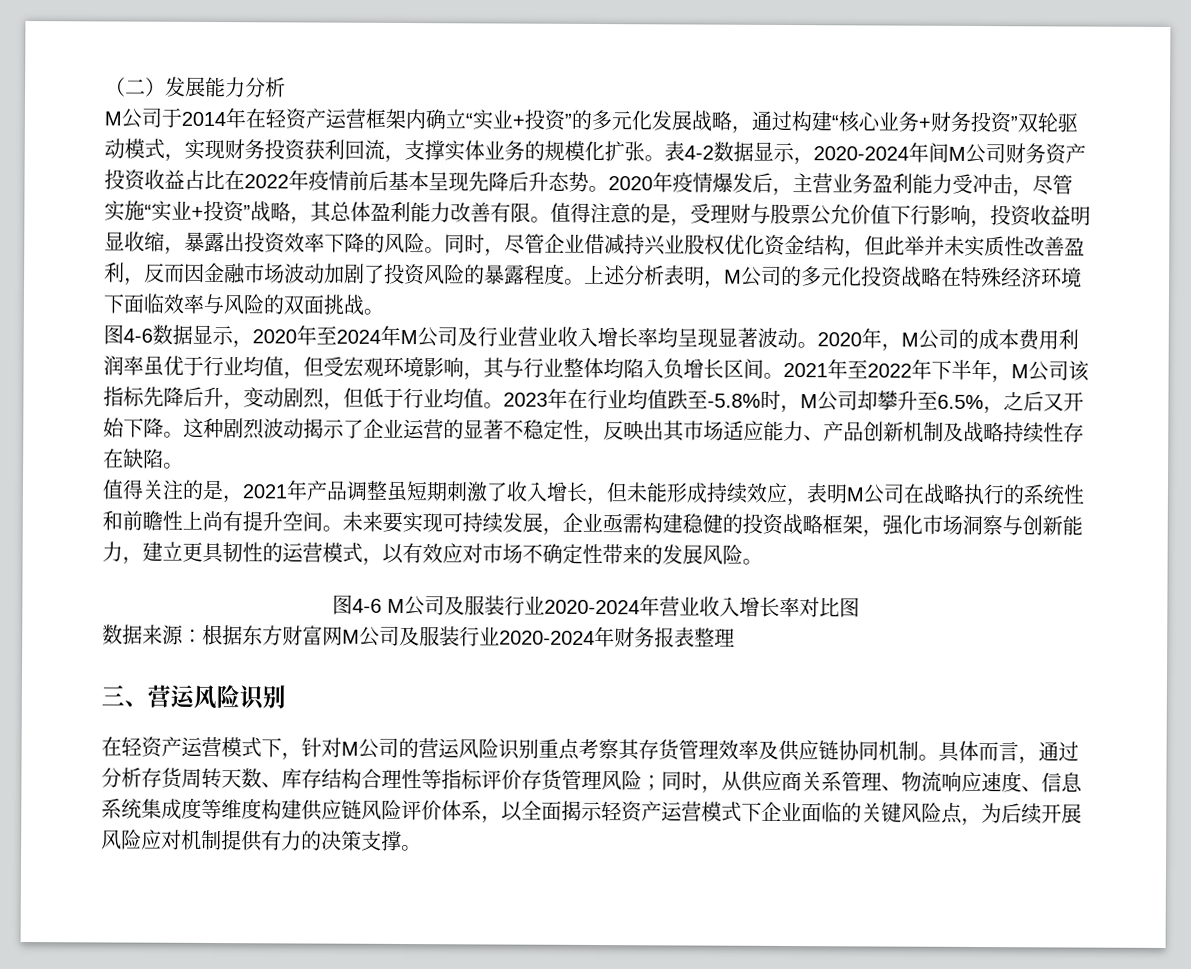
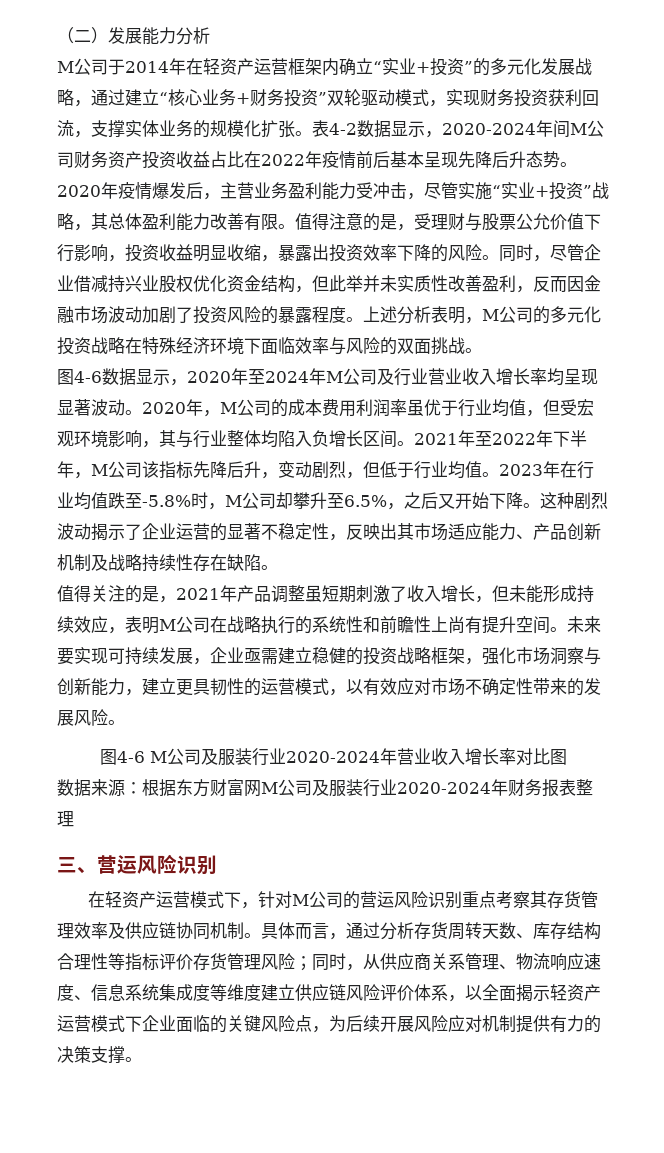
- M公司于2014年在轻资产运营框架内确立“实业+投资”的多元化发展战略，通过构建“核心业务+财务投资”双轮驱动模式，实现财务投资获利回流，支撑实体业务的规模化扩张。
+ M公司于2014年在轻资产运营框架内确立“实业+投资”的多元化发展战略，通过建立“核心业务+财务投资”双轮驱动模式，实现财务投资获利回流，支撑实体业务的规模化扩张。
- 未来要实现可持续发展，企业亟需构建稳健的投资战略框架，强化市场洞察与创新能力，建立更具韧性的运营模式，以有效应对市场不确定性带来的发展风险。
+ 未来要实现可持续发展，企业亟需建立稳健的投资战略框架，强化市场洞察与创新能力，建立更具韧性的运营模式，以有效应对市场不确定性带来的发展风险。
- 具体而言，通过分析存货周转天数、库存结构合理性等指标评价存货管理风险；同时，从供应商关系管理、物流响应速度、信息系统集成度等维度构建供应链风险评价体系，以全面揭示轻资产运营模式下企业面临的关键风险点，为后续开展风险应对机制提供有力的决策支撑。
+ 具体而言，通过分析存货周转天数、库存结构合理性等指标评价存货管理风险；同时，从供应商关系管理、物流响应速度、信息系统集成度等维度建立供应链风险评价体系，以全面揭示轻资产运营模式下企业面临的关键风险点，为后续开展风险应对机制提供有力的决策支撑。

